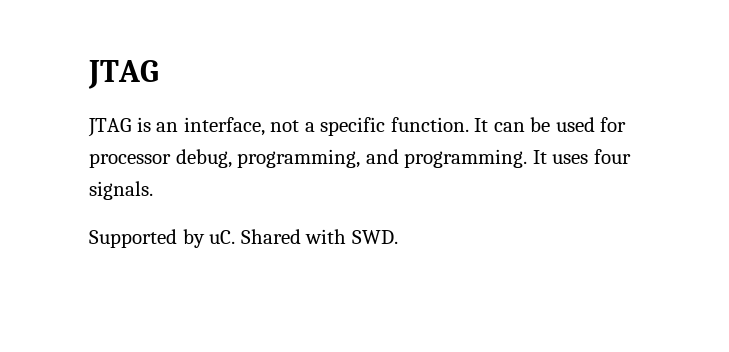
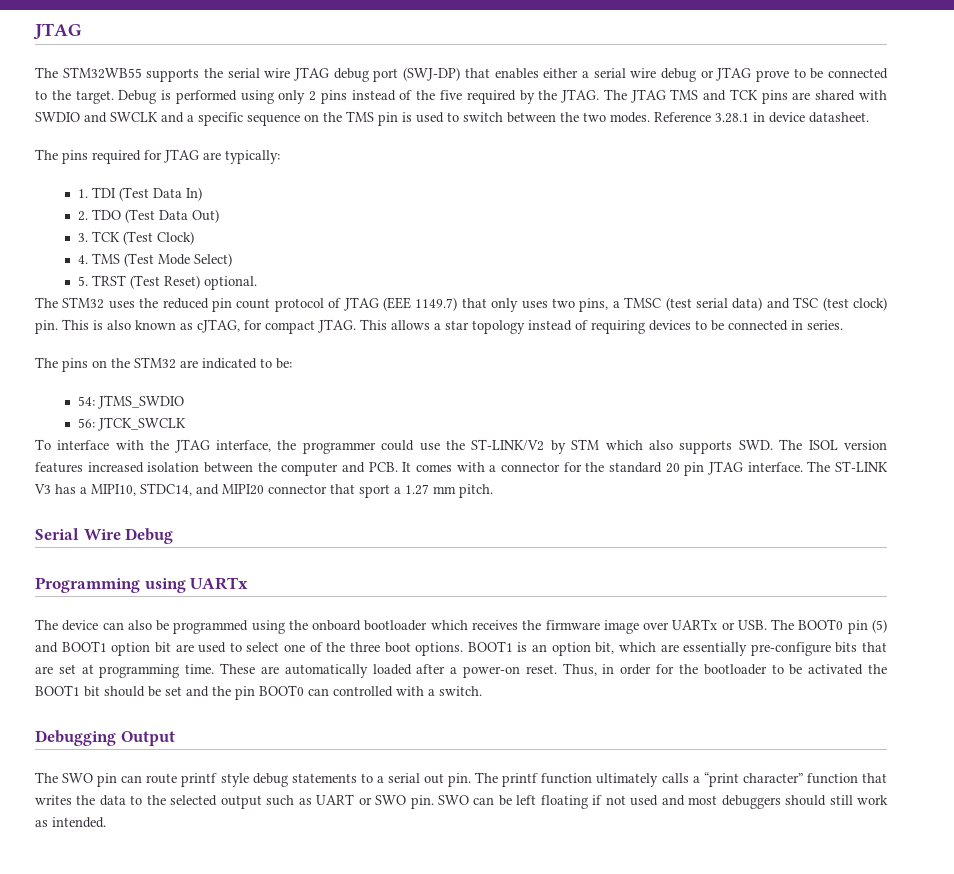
- JTAG is an interface, not a specific function. It can be used for processor debug, programming, and programming. It uses four signals.
- Supported by uC. Shared with SWD.
+ The STM32WB55 supports the serial wire JTAG debug port (SWJ-DP) that enables either a serial wire debug or JTAG prove to be connected to the target. Debug is performed using only 2 pins instead of the five required by the JTAG. The JTAG TMS and TCK pins are shared with SWDIO and SWCLK and a specific sequence on the TMS pin is used to switch between the two modes. Reference 3.28.1 in device datasheet.
+ The pins required for JTAG are typically:
+ 1. TDI (Test Data In)
+ 2. TDO (Test Data Out)
+ 3. TCK (Test Clock)
+ 4. TMS (Test Mode Select)
+ 5. TRST (Test Reset) optional.
+ The STM32 uses the reduced pin count protocol of JTAG (EEE 1149.7) that only uses two pins, a TMSC (test serial data) and TSC (test clock) pin. This is also known as cJTAG, for compact JTAG. This allows a star topology instead of requiring devices to be connected in series.
+ The pins on the STM32 are indicated to be:
+ 54: JTMS_SWDIO
+ 56: JTCK_SWCLK
+ To interface with the JTAG interface, the programmer could use the ST-LINK/V2 by STM which also supports SWD. The ISOL version features increased isolation between the computer and PCB. It comes with a connector for the standard 20 pin JTAG interface. The ST-LINK V3 has a MIPI10, STDC14, and MIPI20 connector that sport a 1.27 mm pitch.
+ Serial Wire Debug
+ Programming using UARTx
+ The device can also be programmed using the onboard bootloader which receives the firmware image over UARTx or USB. The BOOT0 pin (5) and BOOT1 option bit are used to select one of the three boot options. BOOT1 is an option bit, which are essentially pre-configure bits that are set at programming time. These are automatically loaded after a power-on reset. Thus, in order for the bootloader to be activated the BOOT1 bit should be set and the pin BOOT0 can controlled with a switch.
+ Debugging Output
+ The SWO pin can route printf style debug statements to a serial out pin. The printf function ultimately calls a “print character” function that writes the data to the selected output such as UART or SWO pin. SWO can be left floating if not used and most debuggers should still work as intended.

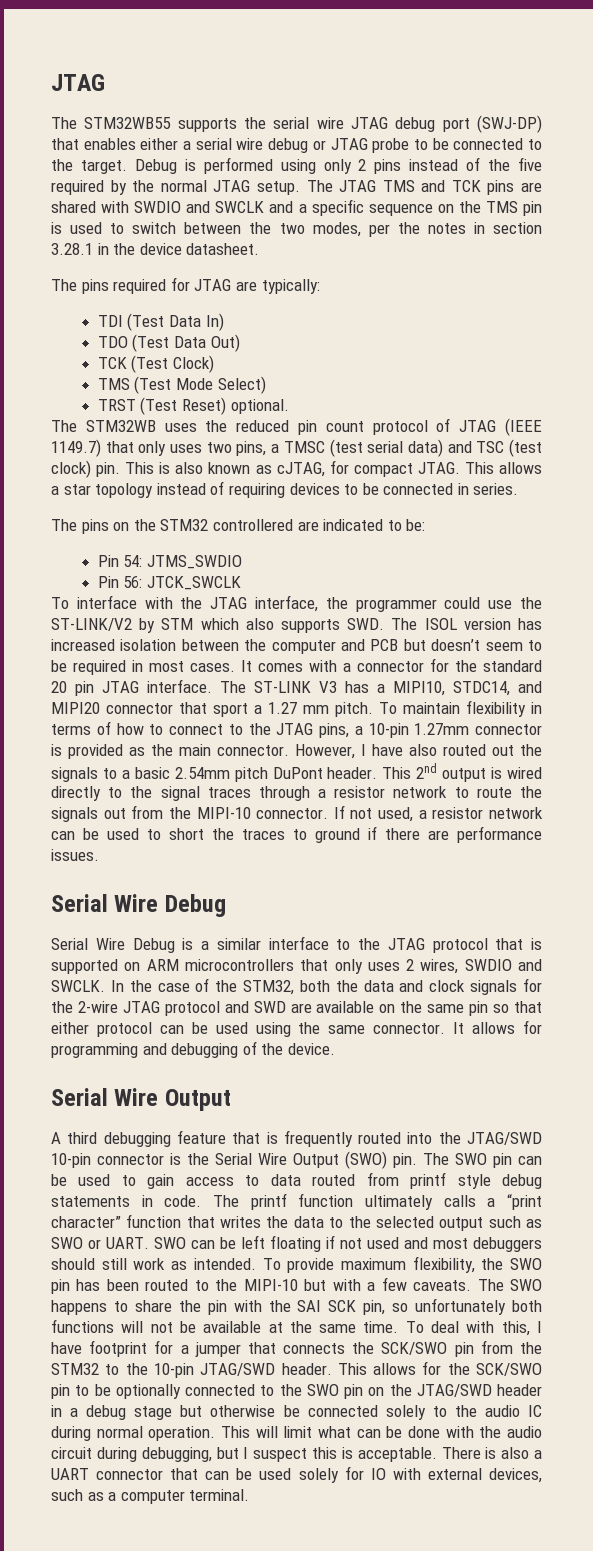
- The STM32WB55 supports the serial wire JTAG debug port (SWJ-DP) that enables either a serial wire debug or JTAG prove to be connected to the target.
+ The STM32WB55 supports the serial wire JTAG debug port (SWJ-DP) that enables either a serial wire debug or JTAG probe to be connected to the target.
- Debug is performed using only 2 pins instead of the five required by the JTAG.
+ Debug is performed using only 2 pins instead of the five required by the normal JTAG setup.
- The JTAG TMS and TCK pins are shared with SWDIO and SWCLK and a specific sequence on the TMS pin is used to switch between the two modes. Reference 3.28.1 in device datasheet.
+ The JTAG TMS and TCK pins are shared with SWDIO and SWCLK and a specific sequence on the TMS pin is used to switch between the two modes, per the notes in section 3.28.1 in the device datasheet.
- 1. TDI (Test Data In)
+ TDI (Test Data In)
- 2. TDO (Test Data Out)
+ TDO (Test Data Out)
- 3. TCK (Test Clock)
+ TCK (Test Clock)
- 4. TMS (Test Mode Select)
+ TMS (Test Mode Select)
- 5. TRST (Test Reset) optional.
+ TRST (Test Reset) optional.
- The STM32 uses the reduced pin count protocol of JTAG (EEE 1149.7) that only uses two pins, a TMSC (test serial data) and TSC (test clock) pin.
+ The STM32WB uses the reduced pin count protocol of JTAG (IEEE 1149.7) that only uses two pins, a TMSC (test serial data) and TSC (test clock) pin.
- The pins on the STM32 are indicated to be:
+ The pins on the STM32 controllered are indicated to be:
- 54: JTMS_SWDIO
+ Pin 54: JTMS_SWDIO
- 56: JTCK_SWCLK
+ Pin 56: JTCK_SWCLK
- To interface with the JTAG interface, the programmer could use the ST-LINK/V2 by STM which also supports SWD. The ISOL version features increased isolation between the computer and PCB. It comes with a connector for the standard 20 pin JTAG interface.
+ To interface with the JTAG interface, the programmer could use the ST-LINK/V2 by STM which also supports SWD. The ISOL version has increased isolation between the computer and PCB but doesn’t seem to be required in most cases. It comes with a connector for the standard 20 pin JTAG interface.
- The ST-LINK V3 has a MIPI10, STDC14, and MIPI20 connector that sport a 1.27 mm pitch.
+ The ST-LINK V3 has a MIPI10, STDC14, and MIPI20 connector that sport a 1.27 mm pitch. To maintain flexibility in terms of how to connect to the JTAG pins, a 10-pin 1.27mm connector is provided as the main connector. However, I have also routed out the signals to a basic 2.54mm pitch DuPont header. This 2nd output is wired directly to the signal traces through a resistor network to route the signals out from the MIPI-10 connector. If not used, a resistor network can be used to short the traces to ground if there are performance issues.
  Serial Wire Debug
- Programming using UARTx
- The device can also be programmed using the onboard bootloader which receives the firmware image over UARTx or USB. The BOOT0 pin (5) and BOOT1 option bit are used to select one of the three boot options. BOOT1 is an option bit, which are essentially pre-configure bits that are set at programming time. These are automatically loaded after a power-on reset. Thus, in order for the bootloader to be activated the BOOT1 bit should be set and the pin BOOT0 can controlled with a switch.
- Debugging Output
- The SWO pin can route printf style debug statements to a serial out pin.
+ Serial Wire Debug is a similar interface to the JTAG protocol that is supported on ARM microcontrollers that only uses 2 wires, SWDIO and SWCLK. In the case of the STM32, both the data and clock signals for the 2-wire JTAG protocol and SWD are available on the same pin so that either protocol can be used using the same connector. It allows for programming and debugging of the device.
+ Serial Wire Output
+ A third debugging feature that is frequently routed into the JTAG/SWD 10-pin connector is the Serial Wire Output (SWO) pin. The SWO pin can be used to gain access to data routed from printf style debug statements in code.
- The printf function ultimately calls a “print character” function that writes the data to the selected output such as UART or SWO pin.
+ The printf function ultimately calls a “print character” function that writes the data to the selected output such as SWO or UART.
+ To provide maximum flexibility, the SWO pin has been routed to the MIPI-10 but with a few caveats. The SWO happens to share the pin with the SAI SCK pin, so unfortunately both functions will not be available at the same time. To deal with this, I have footprint for a jumper that connects the SCK/SWO pin from the STM32 to the 10-pin JTAG/SWD header. This allows for the SCK/SWO pin to be optionally connected to the SWO pin on the JTAG/SWD header in a debug stage but otherwise be connected solely to the audio IC during normal operation. This will limit what can be done with the audio circuit during debugging, but I suspect this is acceptable. There is also a UART connector that can be used solely for IO with external devices, such as a computer terminal.

